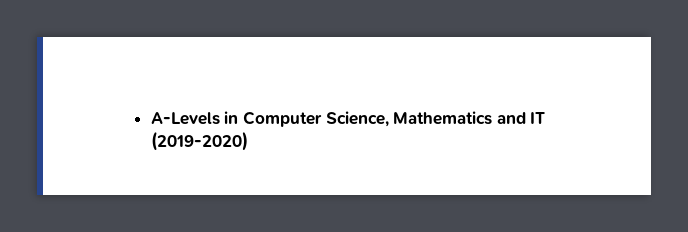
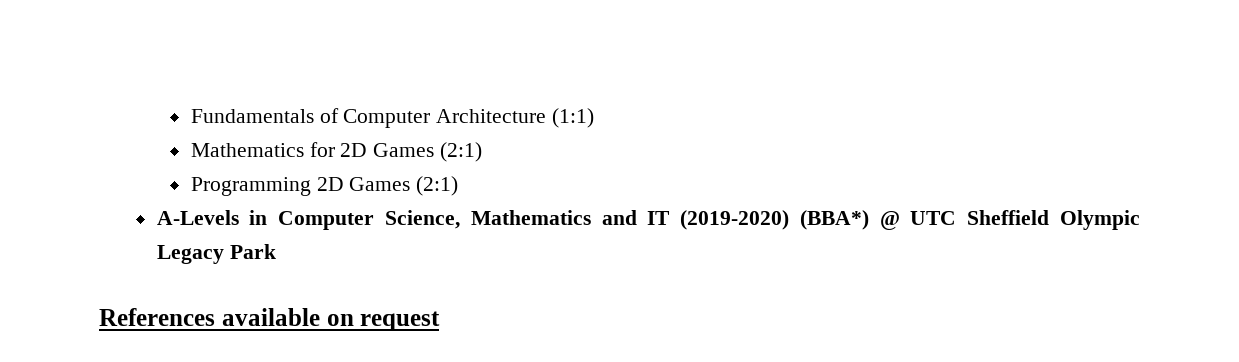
+ Fundamentals of Computer Architecture (1:1)
+ Mathematics for 2D Games (2:1)
+ Programming 2D Games (2:1)
- A-Levels in Computer Science, Mathematics and IT (2019-2020)
+ A-Levels in Computer Science, Mathematics and IT (2019-2020) (BBA*) @ UTC Sheffield Olympic Legacy Park
+ References available on request

